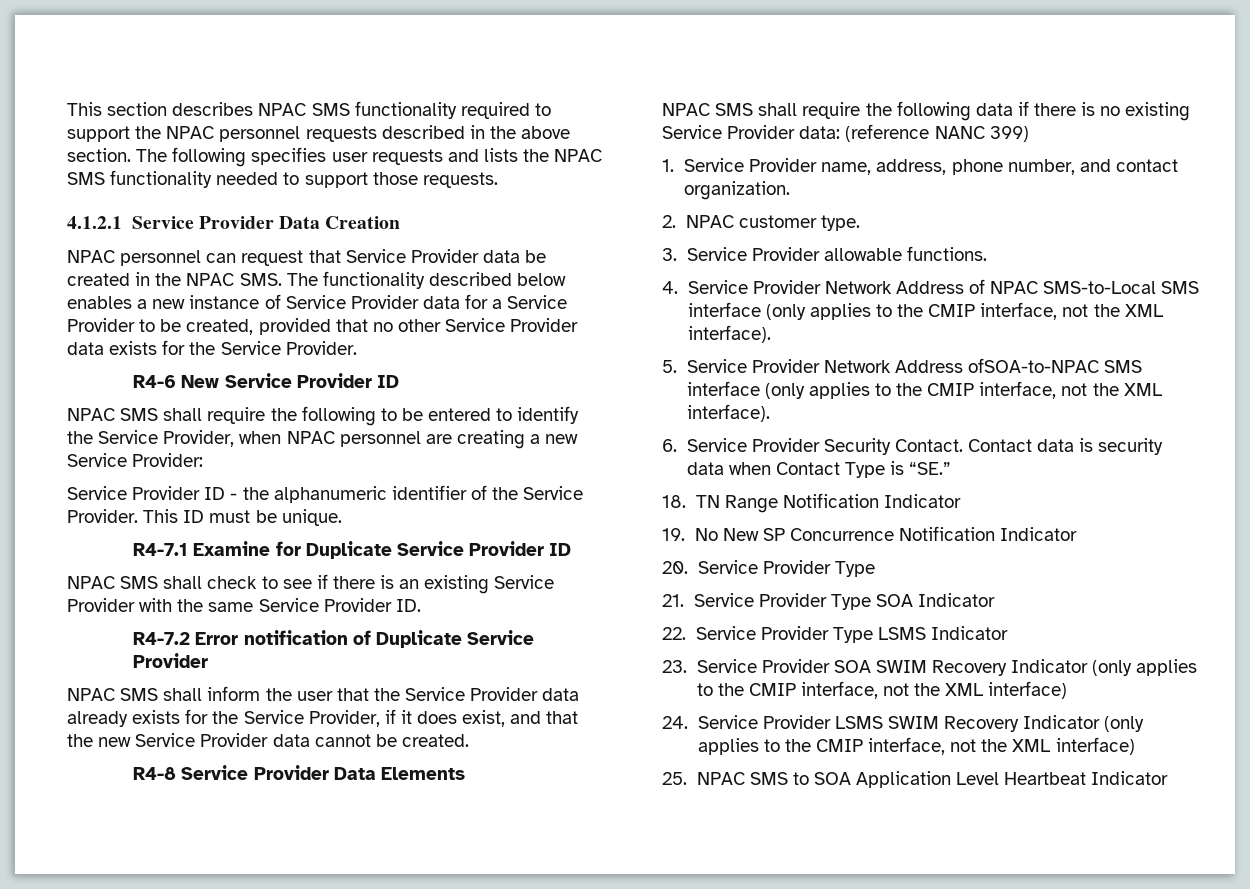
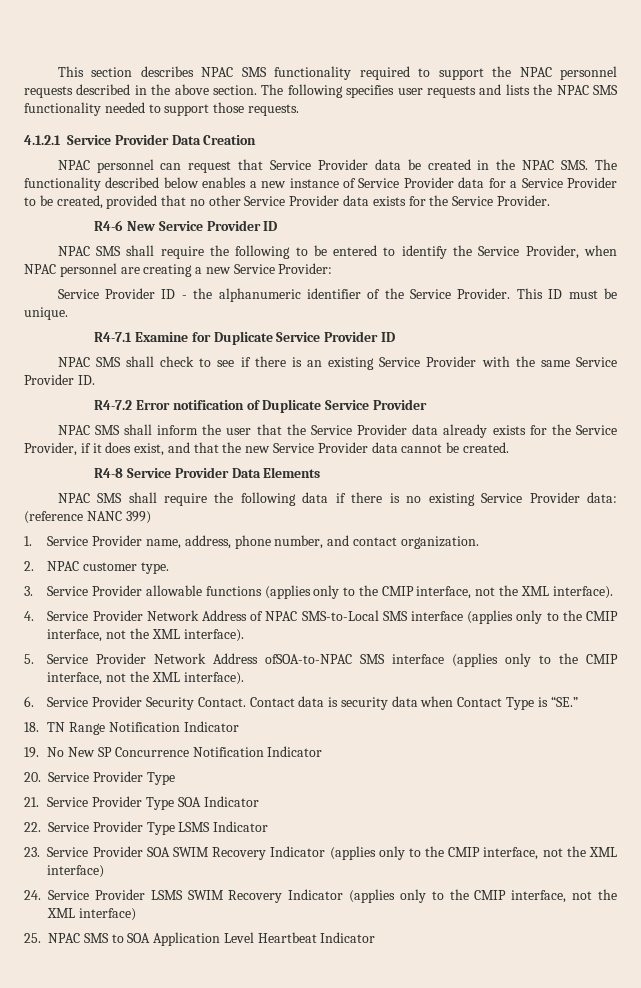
- 3. Service Provider allowable functions.
+ 3. Service Provider allowable functions (applies only to the CMIP interface, not the XML interface).
- 4. Service Provider Network Address of NPAC SMS-to-Local SMS interface (only applies to the CMIP interface, not the XML interface).
+ 4. Service Provider Network Address of NPAC SMS-to-Local SMS interface (applies only to the CMIP interface, not the XML interface).
- 5. Service Provider Network Address ofSOA-to-NPAC SMS interface (only applies to the CMIP interface, not the XML interface).
+ 5. Service Provider Network Address ofSOA-to-NPAC SMS interface (applies only to the CMIP interface, not the XML interface).
- 23. Service Provider SOA SWIM Recovery Indicator (only applies to the CMIP interface, not the XML interface)
+ 23. Service Provider SOA SWIM Recovery Indicator (applies only to the CMIP interface, not the XML interface)
- 24. Service Provider LSMS SWIM Recovery Indicator (only applies to the CMIP interface, not the XML interface)
+ 24. Service Provider LSMS SWIM Recovery Indicator (applies only to the CMIP interface, not the XML interface)

